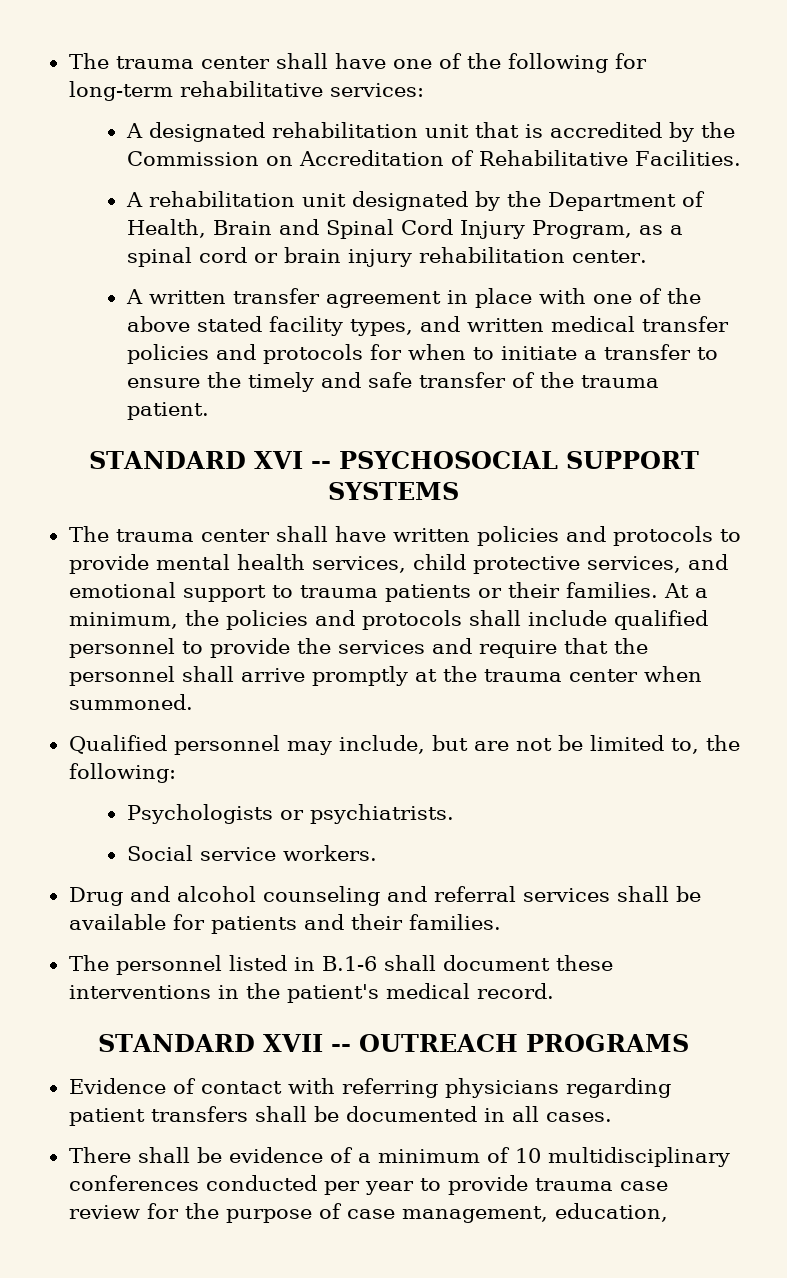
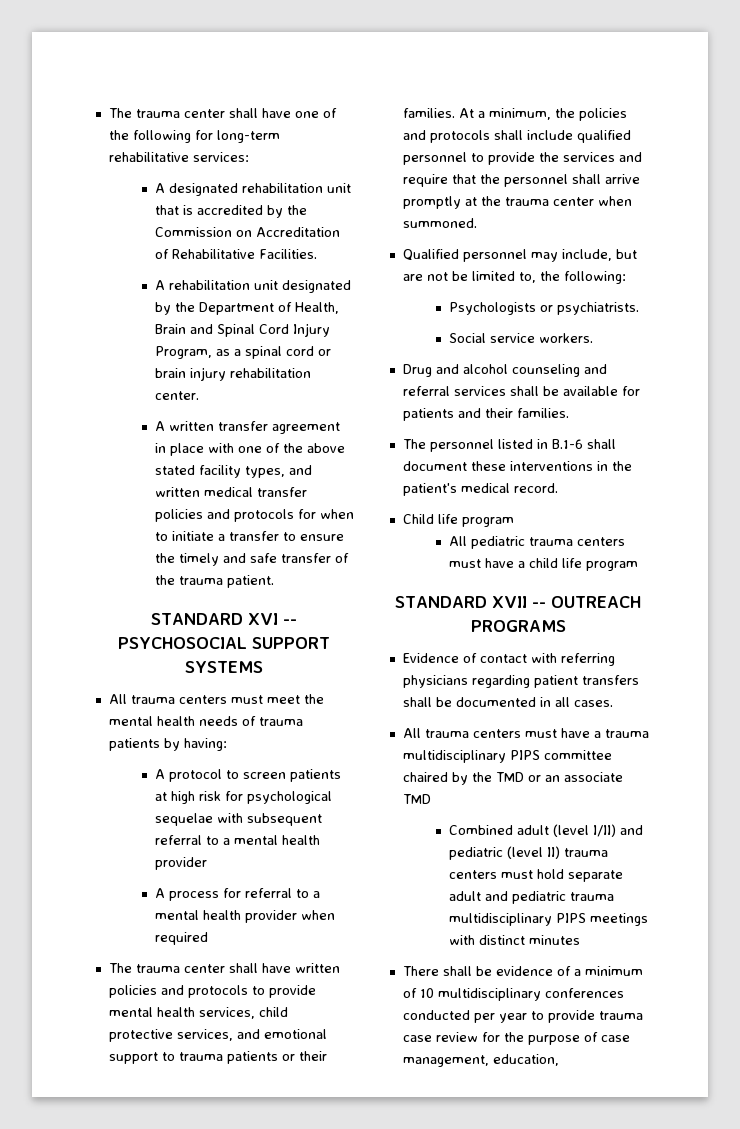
+ All trauma centers must meet the mental health needs of trauma patients by having:
+ A protocol to screen patients at high risk for psychological sequelae with subsequent referral to a mental health provider
+ A process for referral to a mental health provider when required
+ Child life program
+ All pediatric trauma centers must have a child life program
+ All trauma centers must have a trauma multidisciplinary PIPS committee chaired by the TMD or an associate TMD
+ Combined adult (level I/II) and pediatric (level II) trauma centers must hold separate adult and pediatric trauma multidisciplinary PIPS meetings with distinct minutes

